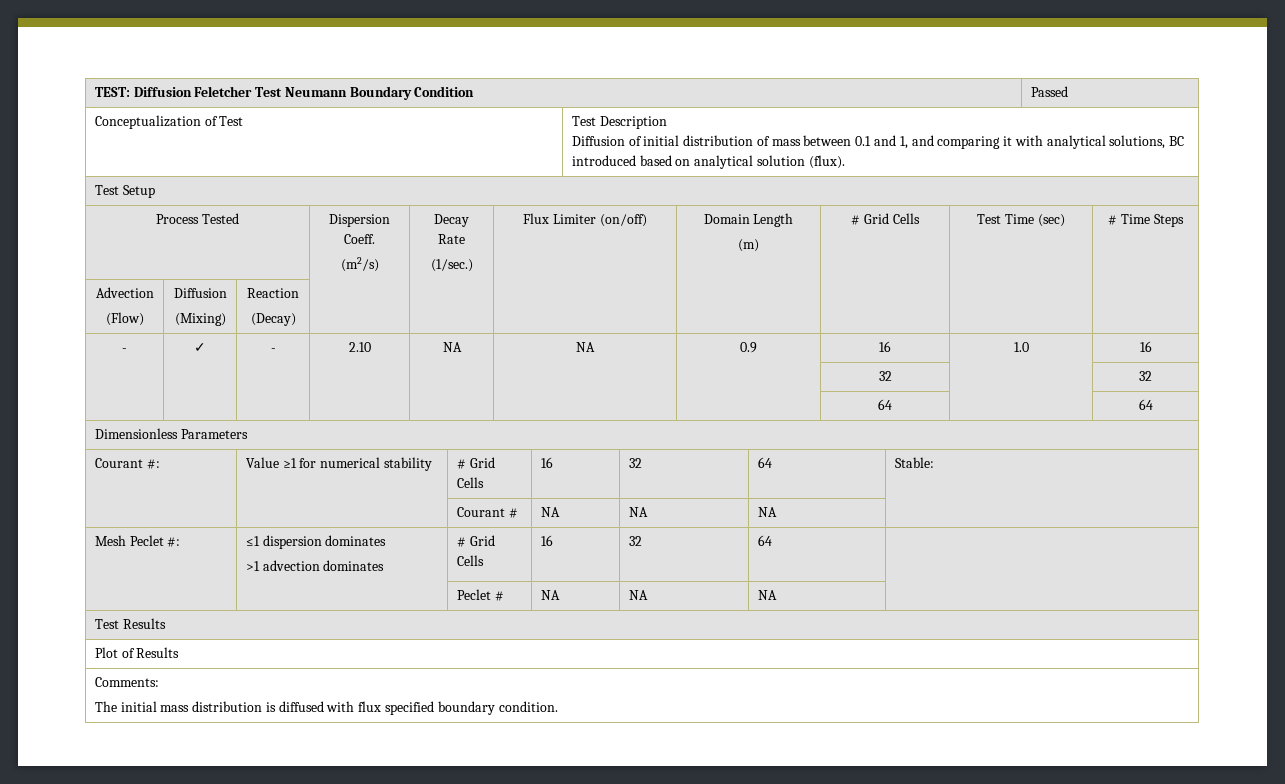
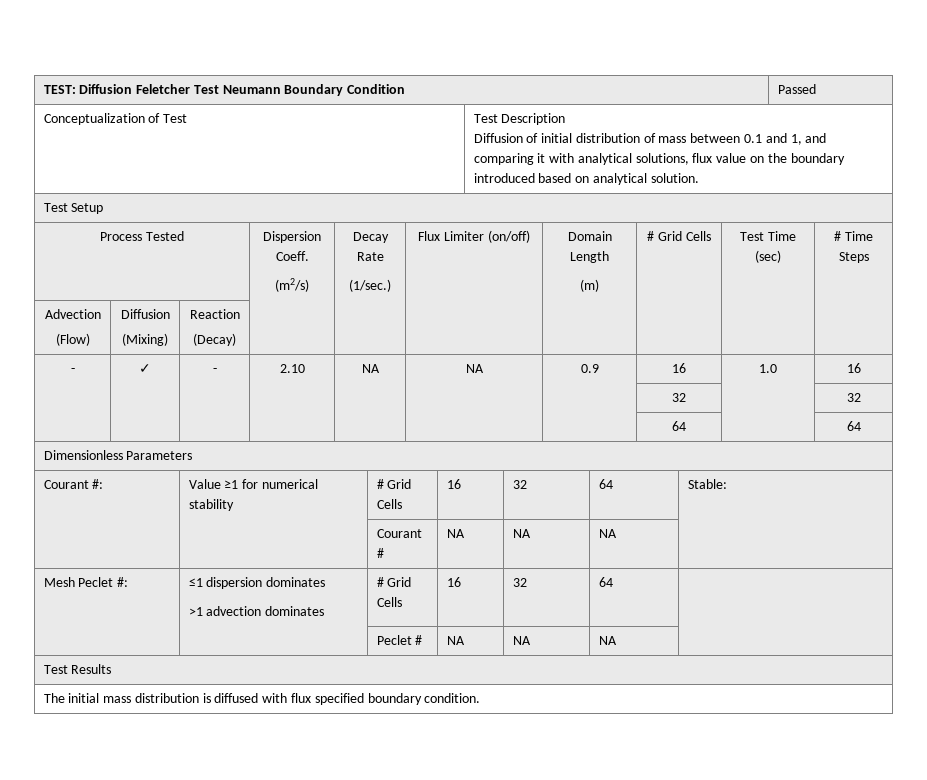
  Conceptualization of Test | Test Description
- Diffusion of initial distribution of mass between 0.1 and 1, and comparing it with analytical solutions, BC introduced based on analytical solution (flux).
+ Diffusion of initial distribution of mass between 0.1 and 1, and comparing it with analytical solutions, flux value on the boundary introduced based on analytical solution.
- Plot of Results
- Comments:

